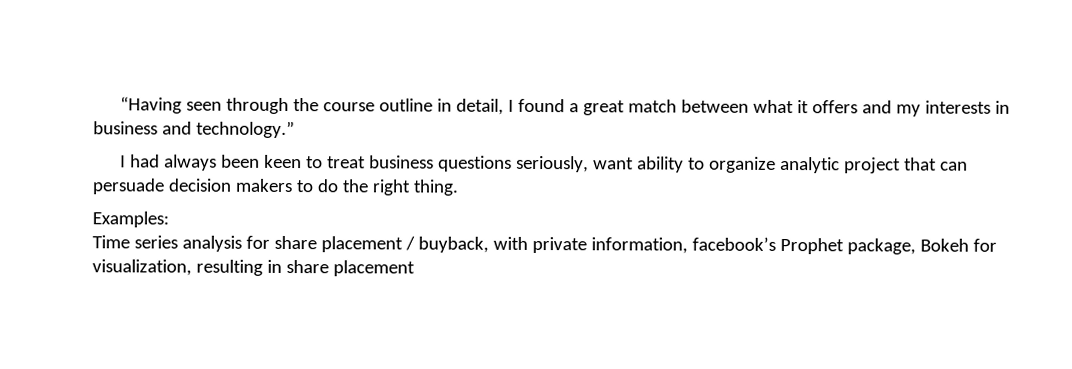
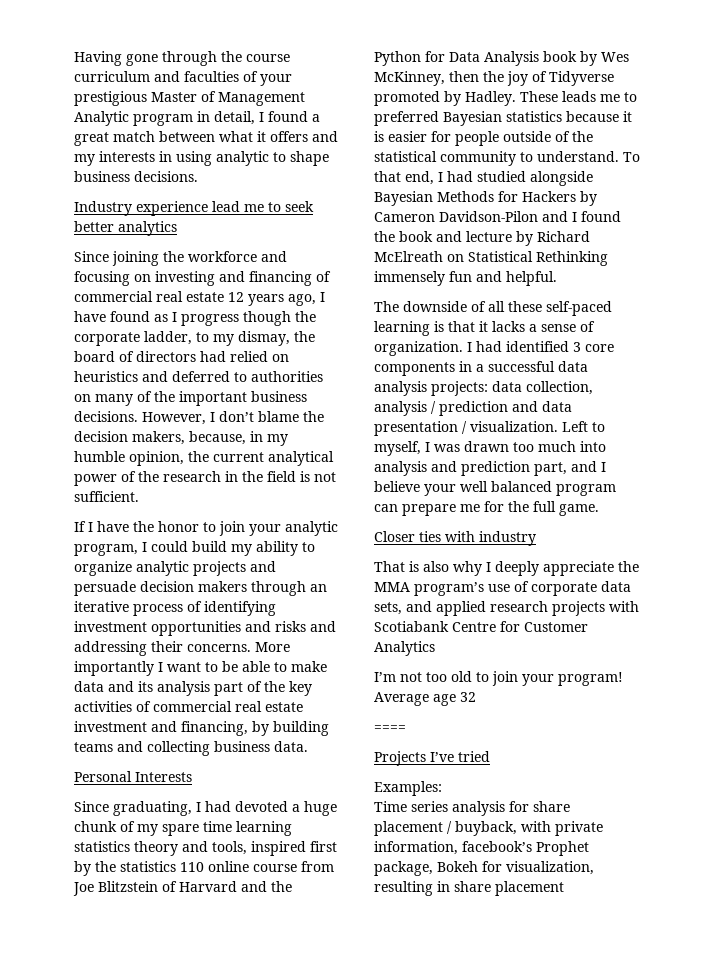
- “Having seen through the course outline in detail, I found a great match between what it offers and my interests in business and technology.”
- I had always been keen to treat business questions seriously, want ability to organize analytic project that can persuade decision makers to do the right thing.
+ Having gone through the course curriculum and faculties of your prestigious Master of Management Analytic program in detail, I found a great match between what it offers and my interests in using analytic to shape business decisions.
+ Industry experience lead me to seek better analytics
+ Since joining the workforce and focusing on investing and financing of commercial real estate 12 years ago, I have found as I progress though the corporate ladder, to my dismay, the board of directors had relied on heuristics and deferred to authorities on many of the important business decisions. However, I don’t blame the decision makers, because, in my humble opinion, the current analytical power of the research in the field is not sufficient.
+ If I have the honor to join your analytic program, I could build my ability to organize analytic projects and persuade decision makers through an iterative process of identifying investment opportunities and risks and addressing their concerns. More importantly I want to be able to make data and its analysis part of the key activities of commercial real estate investment and financing, by building teams and collecting business data.
+ Personal Interests
+ Since graduating, I had devoted a huge chunk of my spare time learning statistics theory and tools, inspired first by the statistics 110 online course from Joe Blitzstein of Harvard and the Python for Data Analysis book by Wes McKinney, then the joy of Tidyverse promoted by Hadley. These leads me to preferred Bayesian statistics because it is easier for people outside of the statistical community to understand. To that end, I had studied alongside Bayesian Methods for Hackers by Cameron Davidson-Pilon and I found the book and lecture by Richard McElreath on Statistical Rethinking immensely fun and helpful.
+ The downside of all these self-paced learning is that it lacks a sense of organization. I had identified 3 core components in a successful data analysis projects: data collection, analysis / prediction and data presentation / visualization. Left to myself, I was drawn too much into analysis and prediction part, and I believe your well balanced program can prepare me for the full game.
+ Closer ties with industry
+ That is also why I deeply appreciate the MMA program’s use of corporate data sets, and applied research projects with Scotiabank Centre for Customer Analytics
+ I’m not too old to join your program! Average age 32
+ ====
+ Projects I’ve tried

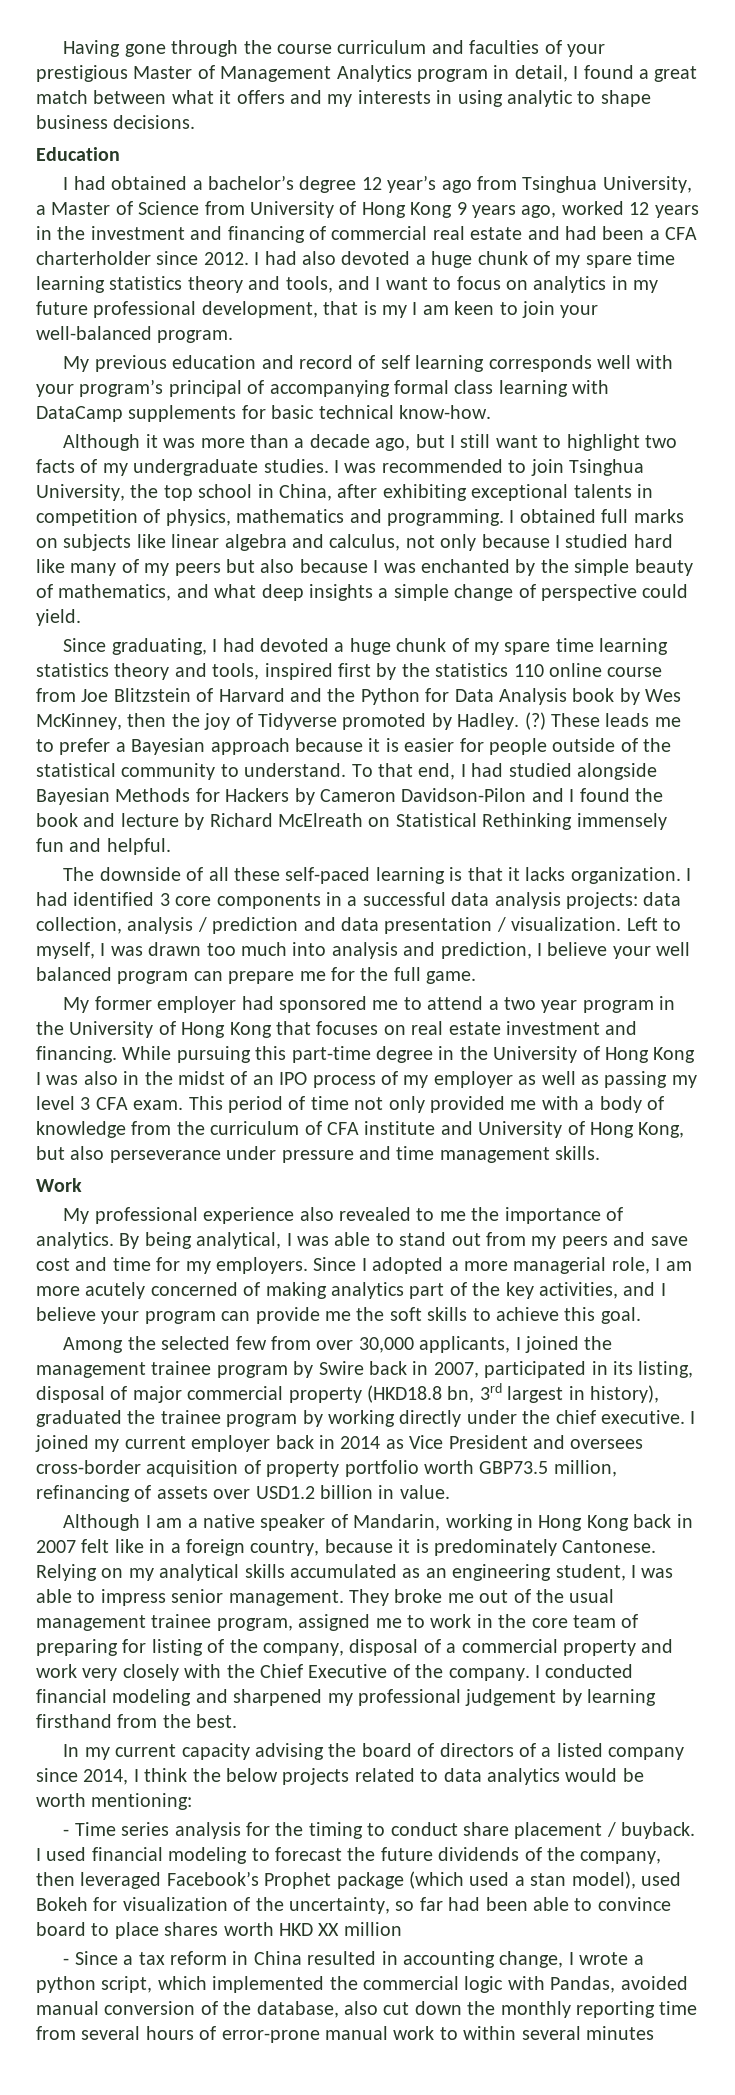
- Having gone through the course curriculum and faculties of your prestigious Master of Management Analytic program in detail, I found a great match between what it offers and my interests in using analytic to shape business decisions.
+ Having gone through the course curriculum and faculties of your prestigious Master of Management Analytics program in detail, I found a great match between what it offers and my interests in using analytic to shape business decisions.
- Industry experience lead me to seek better analytics
- Since joining the workforce and focusing on investing and financing of commercial real estate 12 years ago, I have found as I progress though the corporate ladder, to my dismay, the board of directors had relied on heuristics and deferred to authorities on many of the important business decisions. However, I don’t blame the decision makers, because, in my humble opinion, the current analytical power of the research in the field is not sufficient.
- If I have the honor to join your analytic program, I could build my ability to organize analytic projects and persuade decision makers through an iterative process of identifying investment opportunities and risks and addressing their concerns. More importantly I want to be able to make data and its analysis part of the key activities of commercial real estate investment and financing, by building teams and collecting business data.
- Personal Interests
+ Education
+ I had obtained a bachelor’s degree 12 year’s ago from Tsinghua University, a Master of Science from University of Hong Kong 9 years ago, worked 12 years in the investment and financing of commercial real estate and had been a CFA charterholder since 2012. I had also devoted a huge chunk of my spare time learning statistics theory and tools, and I want to focus on analytics in my future professional development, that is my I am keen to join your well-balanced program.
+ My previous education and record of self learning corresponds well with your program’s principal of accompanying formal class learning with DataCamp supplements for basic technical know-how.
+ Although it was more than a decade ago, but I still want to highlight two facts of my undergraduate studies. I was recommended to join Tsinghua University, the top school in China, after exhibiting exceptional talents in competition of physics, mathematics and programming. I obtained full marks on subjects like linear algebra and calculus, not only because I studied hard like many of my peers but also because I was enchanted by the simple beauty of mathematics, and what deep insights a simple change of perspective could yield.
+ (?)
- These leads me to preferred Bayesian statistics because it is easier for people outside of the statistical community to understand.
+ These leads me to prefer a Bayesian approach because it is easier for people outside of the statistical community to understand.
- The downside of all these self-paced learning is that it lacks a sense of organization.
+ The downside of all these self-paced learning is that it lacks organization.
- Left to myself, I was drawn too much into analysis and prediction part, and I believe your well balanced program can prepare me for the full game.
+ Left to myself, I was drawn too much into analysis and prediction, I believe your well balanced program can prepare me for the full game.
- Closer ties with industry
- That is also why I deeply appreciate the MMA program’s use of corporate data sets, and applied research projects with Scotiabank Centre for Customer Analytics
- I’m not too old to join your program! Average age 32
- ====
- Projects I’ve tried
- Examples:
- Time series analysis for share placement / buyback, with private information, facebook’s Prophet package, Bokeh for visualization, resulting in share placement
+ My former employer had sponsored me to attend a two year program in the University of Hong Kong that focuses on real estate investment and financing. While pursuing this part-time degree in the University of Hong Kong I was also in the midst of an IPO process of my employer as well as passing my level 3 CFA exam. This period of time not only provided me with a body of knowledge from the curriculum of CFA institute and University of Hong Kong, but also perseverance under pressure and time management skills.
+ Work
+ My professional experience also revealed to me the importance of analytics. By being analytical, I was able to stand out from my peers and save cost and time for my employers. Since I adopted a more managerial role, I am more acutely concerned of making analytics part of the key activities, and I believe your program can provide me the soft skills to achieve this goal.
+ Among the selected few from over 30,000 applicants, I joined the management trainee program by Swire back in 2007, participated in its listing, disposal of major commercial property (HKD18.8 bn, 3rd largest in history), graduated the trainee program by working directly under the chief executive. I joined my current employer back in 2014 as Vice President and oversees cross-border acquisition of property portfolio worth GBP73.5 million, refinancing of assets over USD1.2 billion in value.
+ Although I am a native speaker of Mandarin, working in Hong Kong back in 2007 felt like in a foreign country, because it is predominately Cantonese. Relying on my analytical skills accumulated as an engineering student, I was able to impress senior management. They broke me out of the usual management trainee program, assigned me to work in the core team of preparing for listing of the company, disposal of a commercial property and work very closely with the Chief Executive of the company. I conducted financial modeling and sharpened my professional judgement by learning firsthand from the best.
+ In my current capacity advising the board of directors of a listed company since 2014, I think the below projects related to data analytics would be worth mentioning:
+ - Time series analysis for the timing to conduct share placement / buyback. I used financial modeling to forecast the future dividends of the company, then leveraged Facebook’s Prophet package (which used a stan model), used Bokeh for visualization of the uncertainty, so far had been able to convince board to place shares worth HKD XX million
+ - Since a tax reform in China resulted in accounting change, I wrote a python script, which implemented the commercial logic with Pandas, avoided manual conversion of the database, also cut down the monthly reporting time from several hours of error-prone manual work to within several minutes

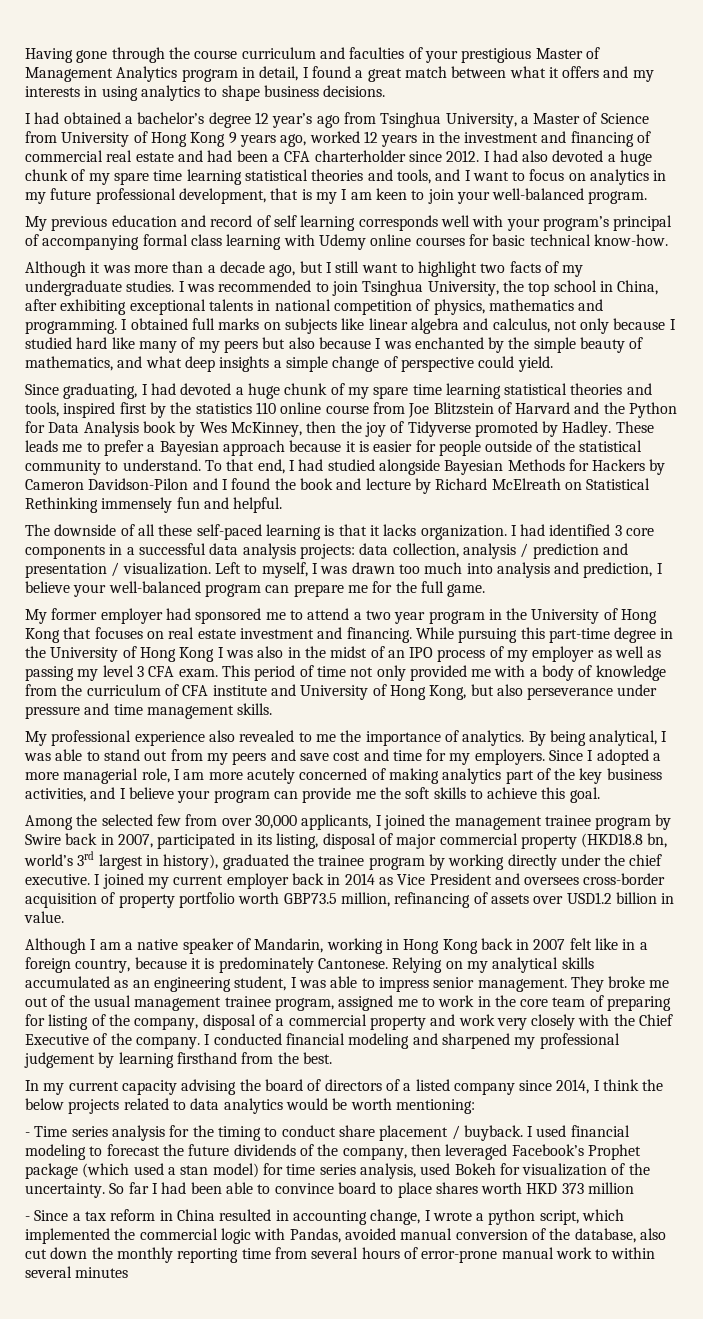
- Having gone through the course curriculum and faculties of your prestigious Master of Management Analytics program in detail, I found a great match between what it offers and my interests in using analytic to shape business decisions.
+ Having gone through the course curriculum and faculties of your prestigious Master of Management Analytics program in detail, I found a great match between what it offers and my interests in using analytics to shape business decisions.
- Education
- I had also devoted a huge chunk of my spare time learning statistics theory and tools, and I want to focus on analytics in my future professional development, that is my I am keen to join your well-balanced program.
+ I had also devoted a huge chunk of my spare time learning statistical theories and tools, and I want to focus on analytics in my future professional development, that is my I am keen to join your well-balanced program.
- My previous education and record of self learning corresponds well with your program’s principal of accompanying formal class learning with DataCamp supplements for basic technical know-how.
+ My previous education and record of self learning corresponds well with your program’s principal of accompanying formal class learning with Udemy online courses for basic technical know-how.
- I was recommended to join Tsinghua University, the top school in China, after exhibiting exceptional talents in competition of physics, mathematics and programming.
+ I was recommended to join Tsinghua University, the top school in China, after exhibiting exceptional talents in national competition of physics, mathematics and programming.
- Since graduating, I had devoted a huge chunk of my spare time learning statistics theory and tools, inspired first by the statistics 110 online course from Joe Blitzstein of Harvard and the Python for Data Analysis book by Wes McKinney, then the joy of Tidyverse promoted by Hadley.
+ Since graduating, I had devoted a huge chunk of my spare time learning statistical theories and tools, inspired first by the statistics 110 online course from Joe Blitzstein of Harvard and the Python for Data Analysis book by Wes McKinney, then the joy of Tidyverse promoted by Hadley.
- (?)
- I had identified 3 core components in a successful data analysis projects: data collection, analysis / prediction and data presentation / visualization.
+ I had identified 3 core components in a successful data analysis projects: data collection, analysis / prediction and presentation / visualization.
- Left to myself, I was drawn too much into analysis and prediction, I believe your well balanced program can prepare me for the full game.
+ Left to myself, I was drawn too much into analysis and prediction, I believe your well-balanced program can prepare me for the full game.
- Work
- Since I adopted a more managerial role, I am more acutely concerned of making analytics part of the key activities, and I believe your program can provide me the soft skills to achieve this goal.
+ Since I adopted a more managerial role, I am more acutely concerned of making analytics part of the key business activities, and I believe your program can provide me the soft skills to achieve this goal.
- Among the selected few from over 30,000 applicants, I joined the management trainee program by Swire back in 2007, participated in its listing, disposal of major commercial property (HKD18.8 bn, 3rd largest in history), graduated the trainee program by working directly under the chief executive.
+ Among the selected few from over 30,000 applicants, I joined the management trainee program by Swire back in 2007, participated in its listing, disposal of major commercial property (HKD18.8 bn, world’s 3rd largest in history), graduated the trainee program by working directly under the chief executive.
- I used financial modeling to forecast the future dividends of the company, then leveraged Facebook’s Prophet package (which used a stan model), used Bokeh for visualization of the uncertainty, so far had been able to convince board to place shares worth HKD XX million
+ I used financial modeling to forecast the future dividends of the company, then leveraged Facebook’s Prophet package (which used a stan model) for time series analysis, used Bokeh for visualization of the uncertainty. So far I had been able to convince board to place shares worth HKD 373 million

